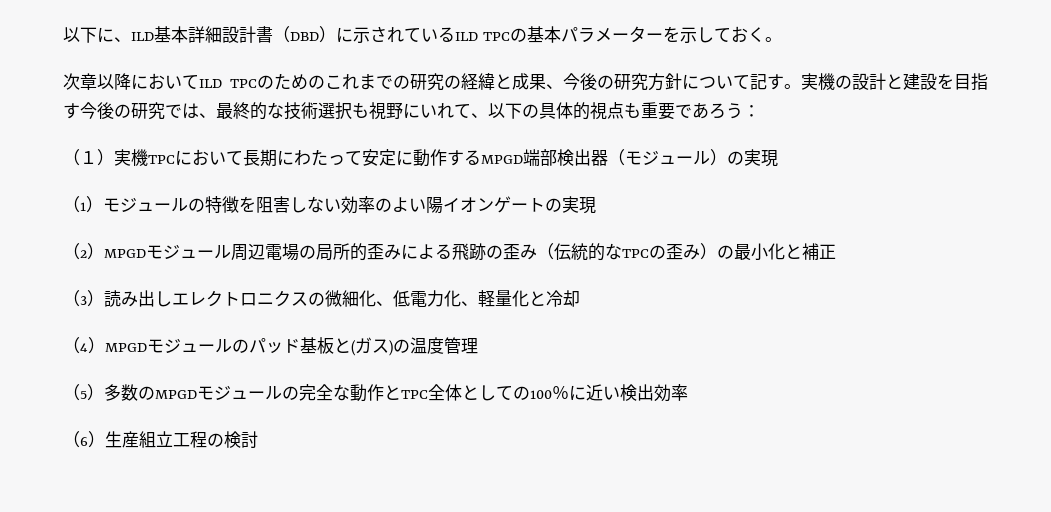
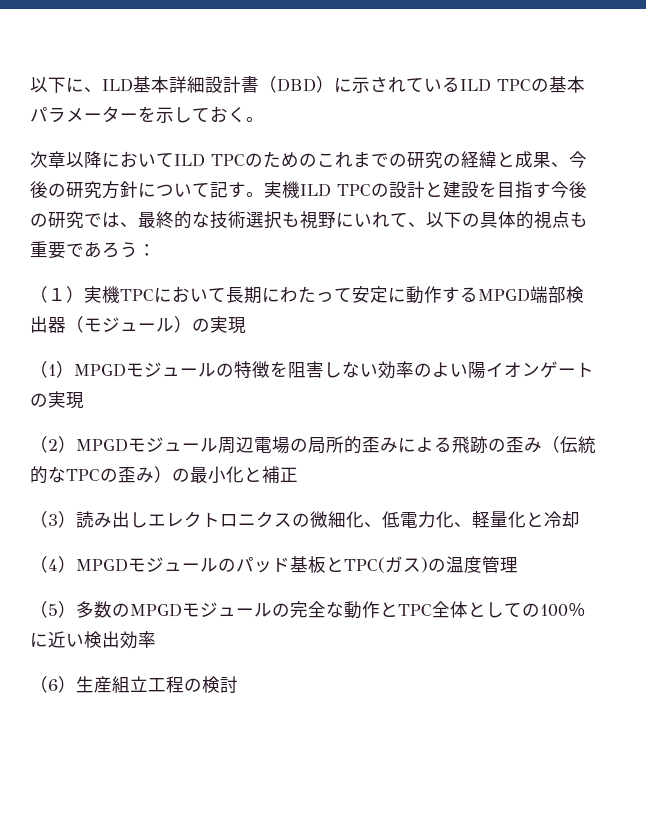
- 実機の設計と建設を目指す今後の研究では、最終的な技術選択も視野にいれて、以下の具体的視点も重要であろう：
+ 実機ILD TPCの設計と建設を目指す今後の研究では、最終的な技術選択も視野にいれて、以下の具体的視点も重要であろう：
- （1）モジュールの特徴を阻害しない効率のよい陽イオンゲートの実現
+ （1）MPGDモジュールの特徴を阻害しない効率のよい陽イオンゲートの実現
- （4）MPGDモジュールのパッド基板と(ガス)の温度管理
+ （4）MPGDモジュールのパッド基板とTPC(ガス)の温度管理

